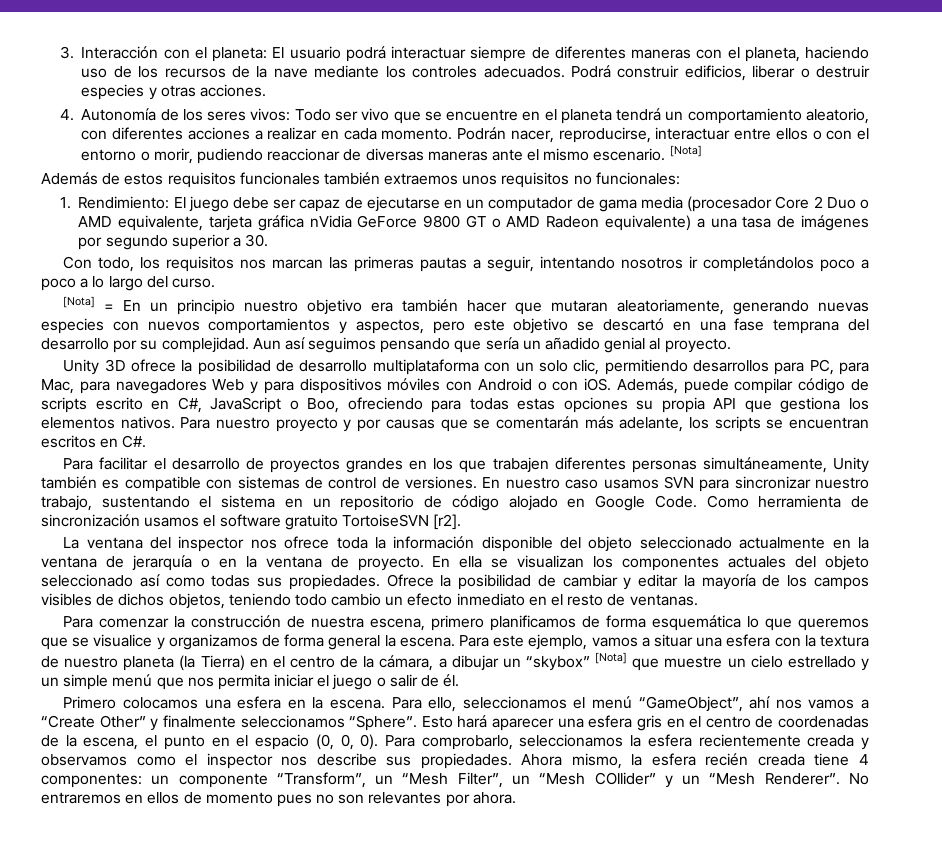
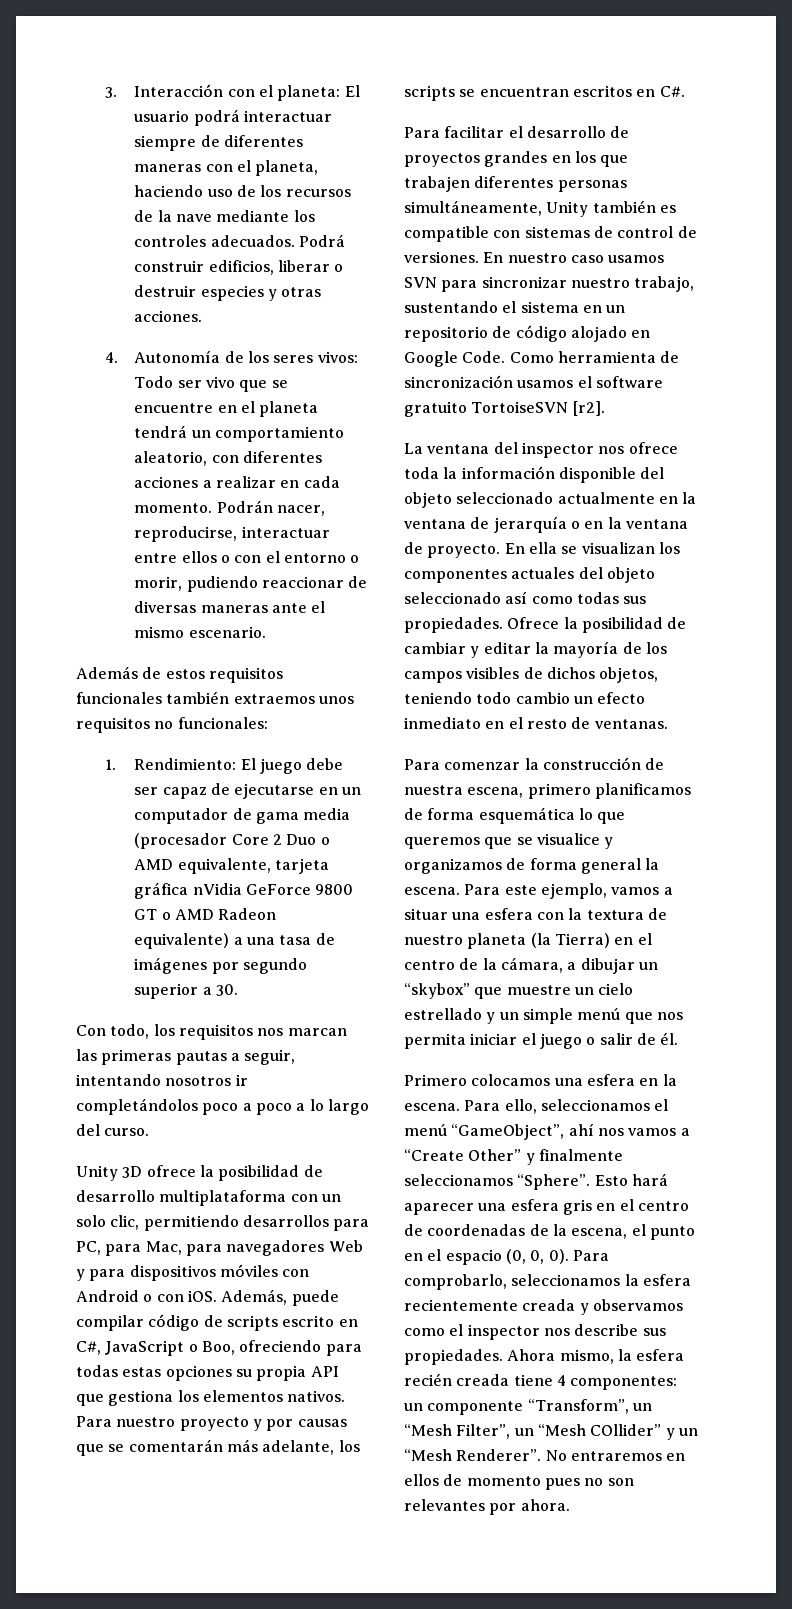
- Podrán nacer, reproducirse, interactuar entre ellos o con el entorno o morir, pudiendo reaccionar de diversas maneras ante el mismo escenario. [Nota]
+ Podrán nacer, reproducirse, interactuar entre ellos o con el entorno o morir, pudiendo reaccionar de diversas maneras ante el mismo escenario.
- [Nota] = En un principio nuestro objetivo era también hacer que mutaran aleatoriamente, generando nuevas especies con nuevos comportamientos y aspectos, pero este objetivo se descartó en una fase temprana del desarrollo por su complejidad. Aun así seguimos pensando que sería un añadido genial al proyecto.
- Para este ejemplo, vamos a situar una esfera con la textura de nuestro planeta (la Tierra) en el centro de la cámara, a dibujar un “skybox” [Nota] que muestre un cielo estrellado y un simple menú que nos permita iniciar el juego o salir de él.
+ Para este ejemplo, vamos a situar una esfera con la textura de nuestro planeta (la Tierra) en el centro de la cámara, a dibujar un “skybox” que muestre un cielo estrellado y un simple menú que nos permita iniciar el juego o salir de él.

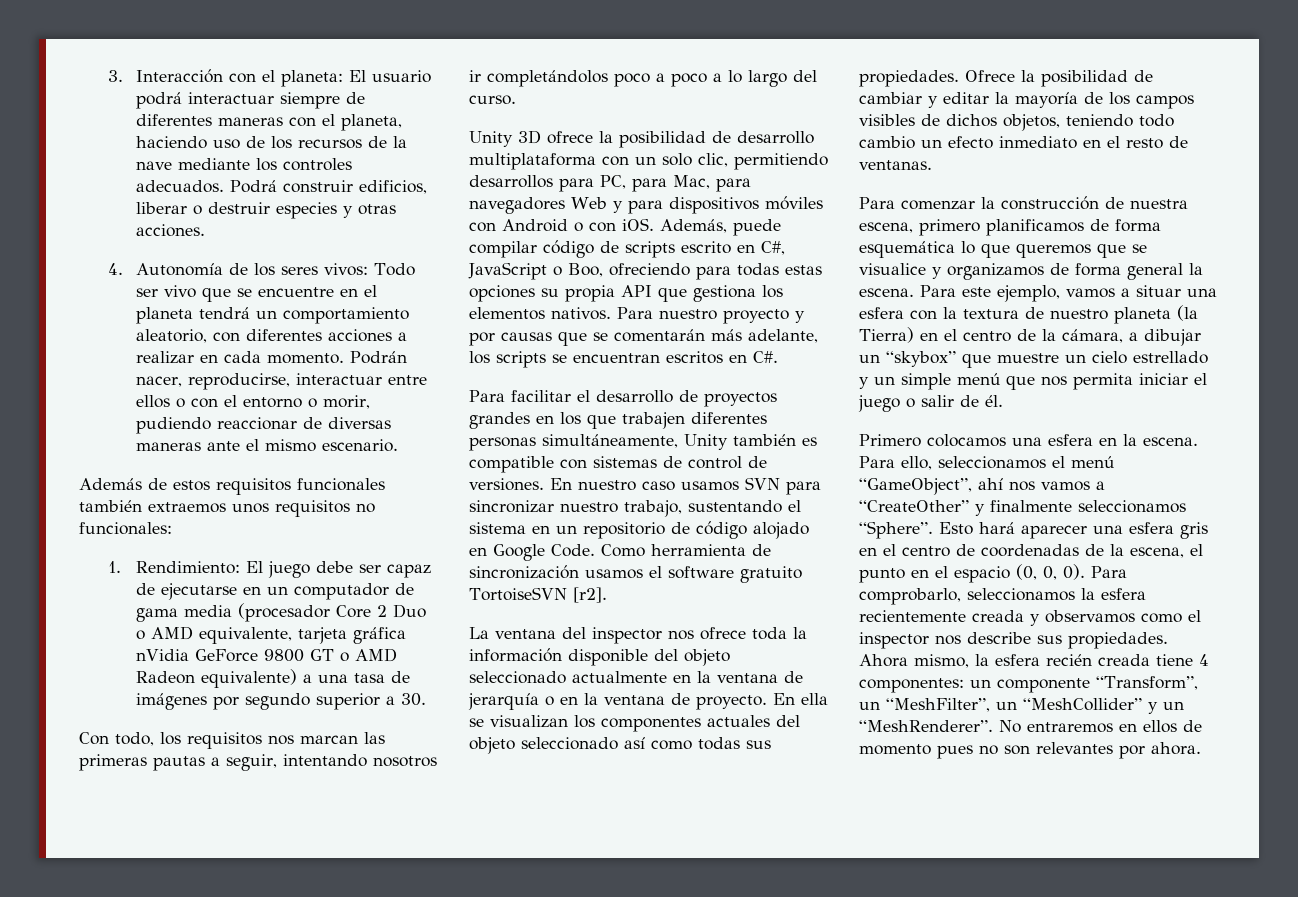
- Para ello, seleccionamos el menú “GameObject”, ahí nos vamos a “Create Other” y finalmente seleccionamos “Sphere”.
+ Para ello, seleccionamos el menú “GameObject”, ahí nos vamos a “CreateOther” y finalmente seleccionamos “Sphere”.
- Ahora mismo, la esfera recién creada tiene 4 componentes: un componente “Transform”, un “Mesh Filter”, un “Mesh COllider” y un “Mesh Renderer”.
+ Ahora mismo, la esfera recién creada tiene 4 componentes: un componente “Transform”, un “MeshFilter”, un “MeshCollider” y un “MeshRenderer”.

